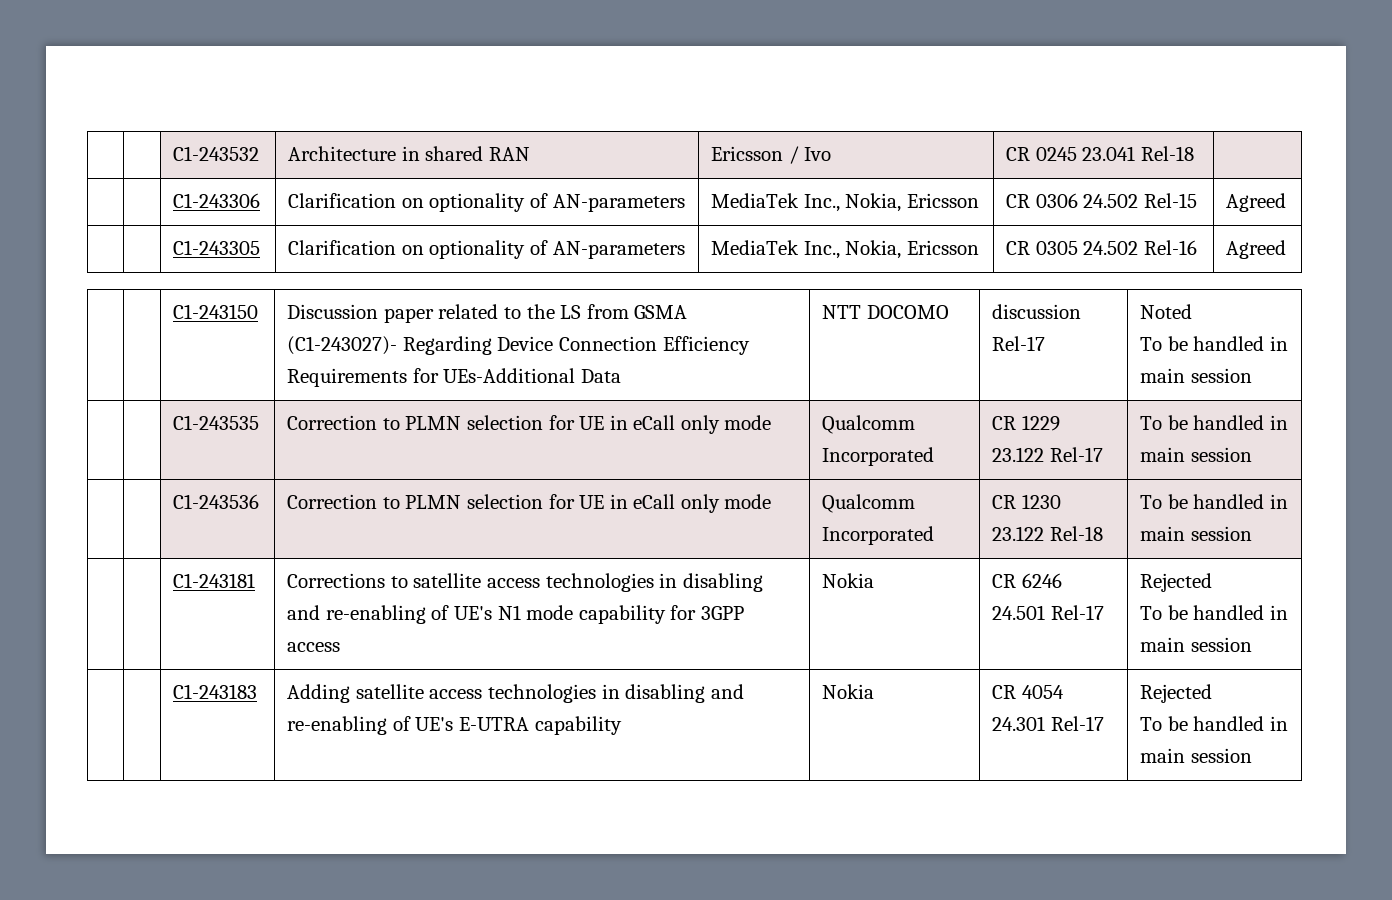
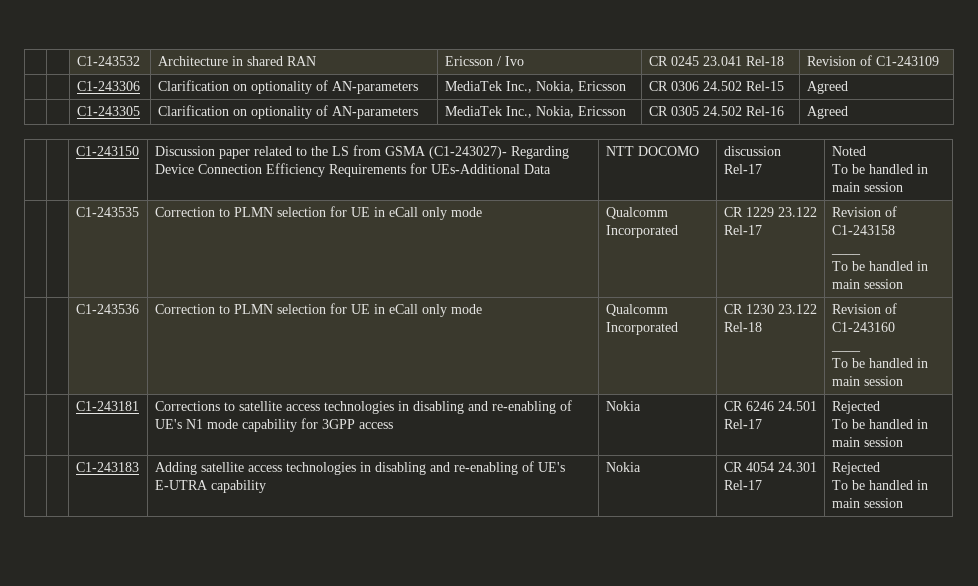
- | | C1-243532 | Architecture in shared RAN | Ericsson / Ivo | CR 0245 23.041 Rel-18 |
+ | | C1-243532 | Architecture in shared RAN | Ericsson / Ivo | CR 0245 23.041 Rel-18 | Revision of C1-243109
- | | C1-243535 | Correction to PLMN selection for UE in eCall only mode | Qualcomm Incorporated | CR 1229 23.122 Rel-17 | To be handled in main session
+ | | C1-243535 | Correction to PLMN selection for UE in eCall only mode | Qualcomm Incorporated | CR 1229 23.122 Rel-17 | Revision of C1-243158
+ ____
+ To be handled in main session
- | | C1-243536 | Correction to PLMN selection for UE in eCall only mode | Qualcomm Incorporated | CR 1230 23.122 Rel-18 | To be handled in main session
+ | | C1-243536 | Correction to PLMN selection for UE in eCall only mode | Qualcomm Incorporated | CR 1230 23.122 Rel-18 | Revision of C1-243160
+ ____
+ To be handled in main session

